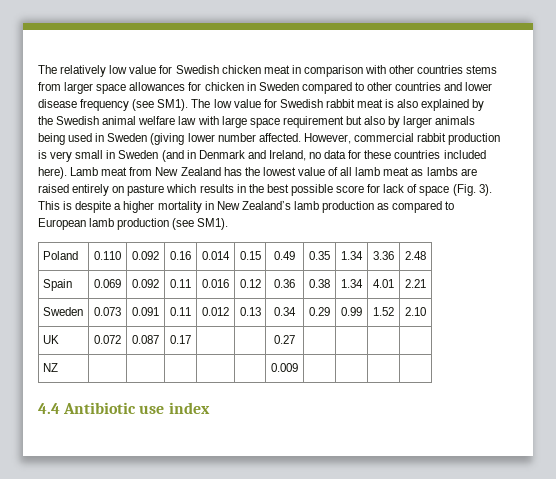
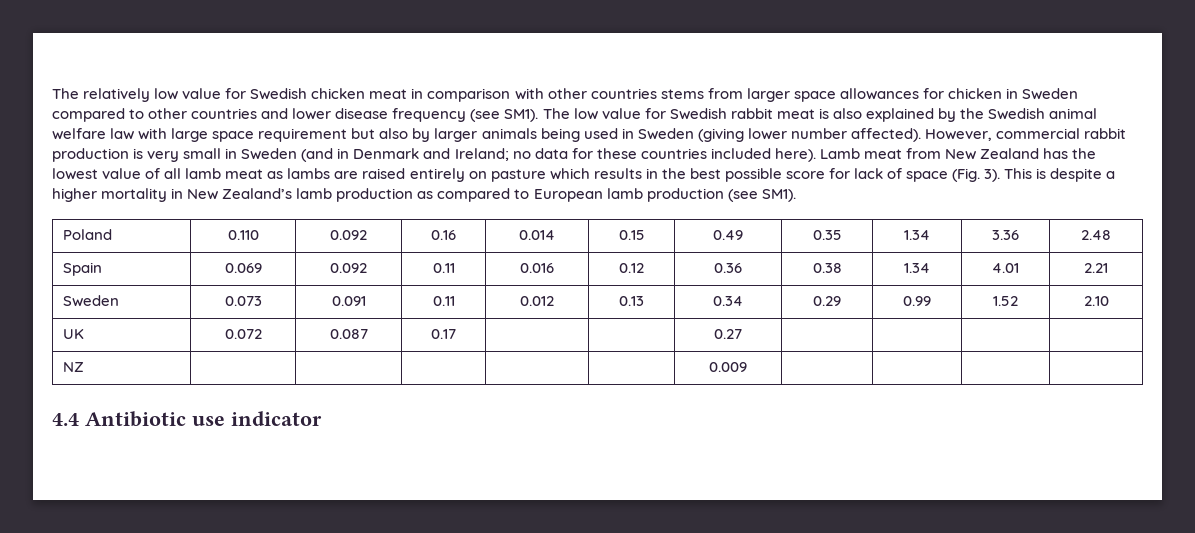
- The low value for Swedish rabbit meat is also explained by the Swedish animal welfare law with large space requirement but also by larger animals being used in Sweden (giving lower number affected.
+ The low value for Swedish rabbit meat is also explained by the Swedish animal welfare law with large space requirement but also by larger animals being used in Sweden (giving lower number affected).
- However, commercial rabbit production is very small in Sweden (and in Denmark and Ireland, no data for these countries included here).
+ However, commercial rabbit production is very small in Sweden (and in Denmark and Ireland; no data for these countries included here).
- 4.4 Antibiotic use index
+ 4.4 Antibiotic use indicator

